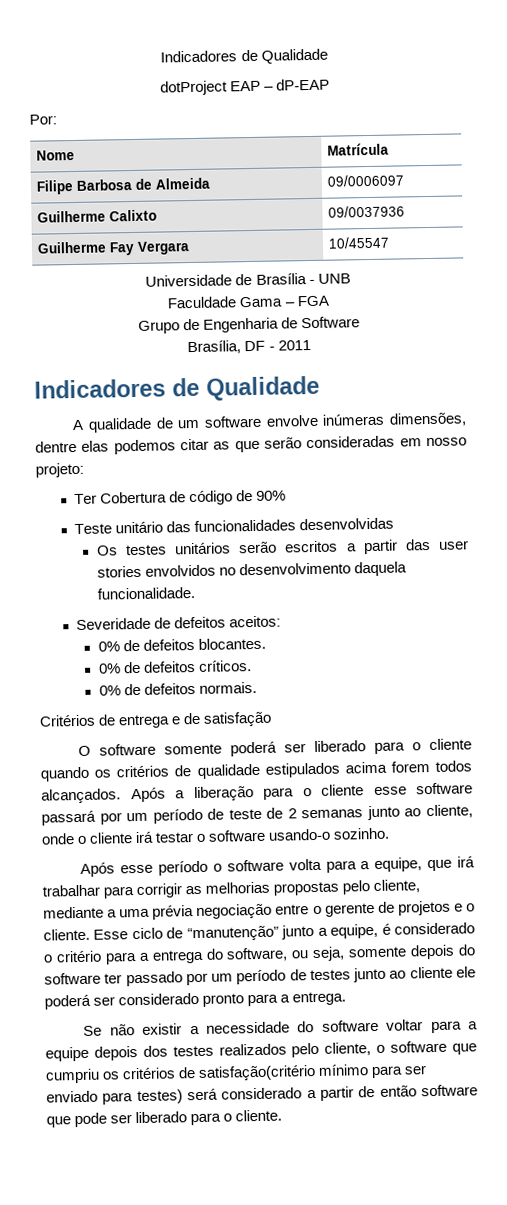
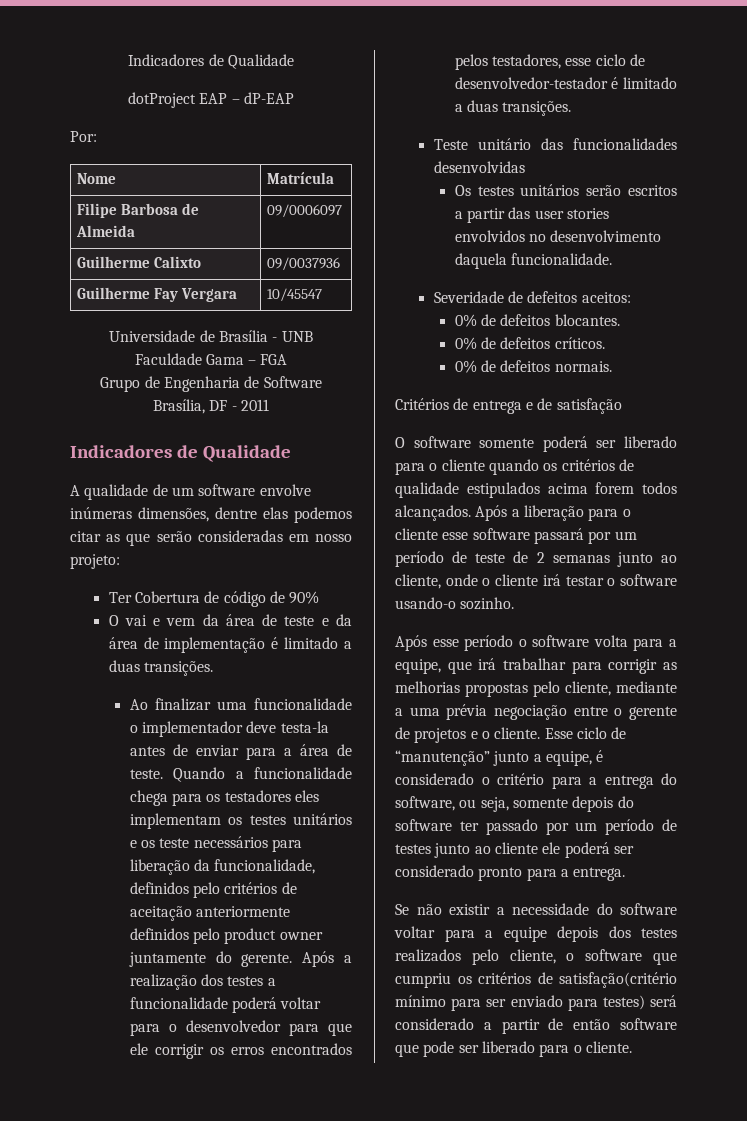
+ O vai e vem da área de teste e da área de implementação é limitado a duas transições.
+ Ao finalizar uma funcionalidade o implementador deve testa-la antes de enviar para a área de teste. Quando a funcionalidade chega para os testadores eles implementam os testes unitários e os teste necessários para liberação da funcionalidade, definidos pelo critérios de aceitação anteriormente definidos pelo product owner juntamente do gerente. Após a realização dos testes a funcionalidade poderá voltar para o desenvolvedor para que ele corrigir os erros encontrados pelos testadores, esse ciclo de desenvolvedor-testador é limitado a duas transições.

